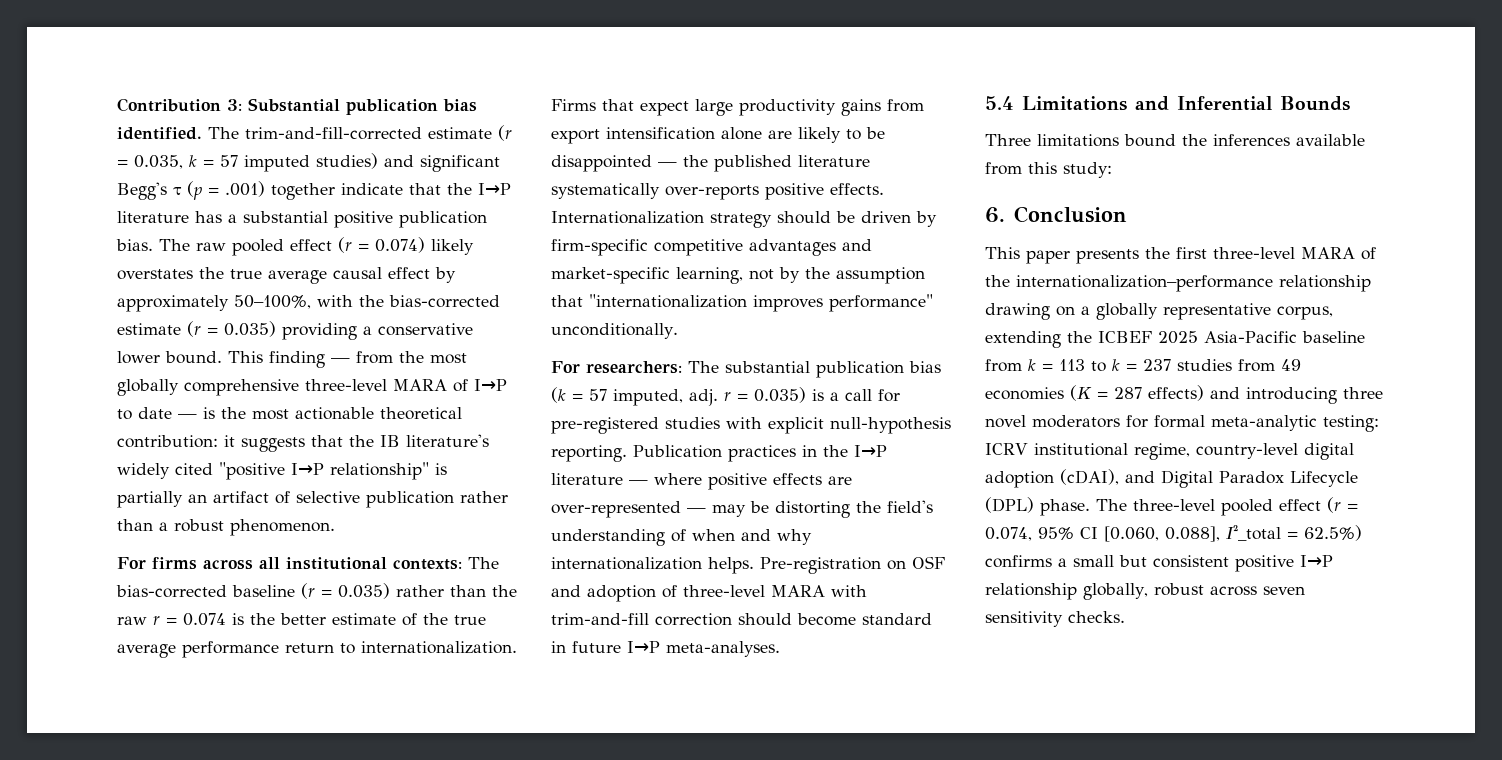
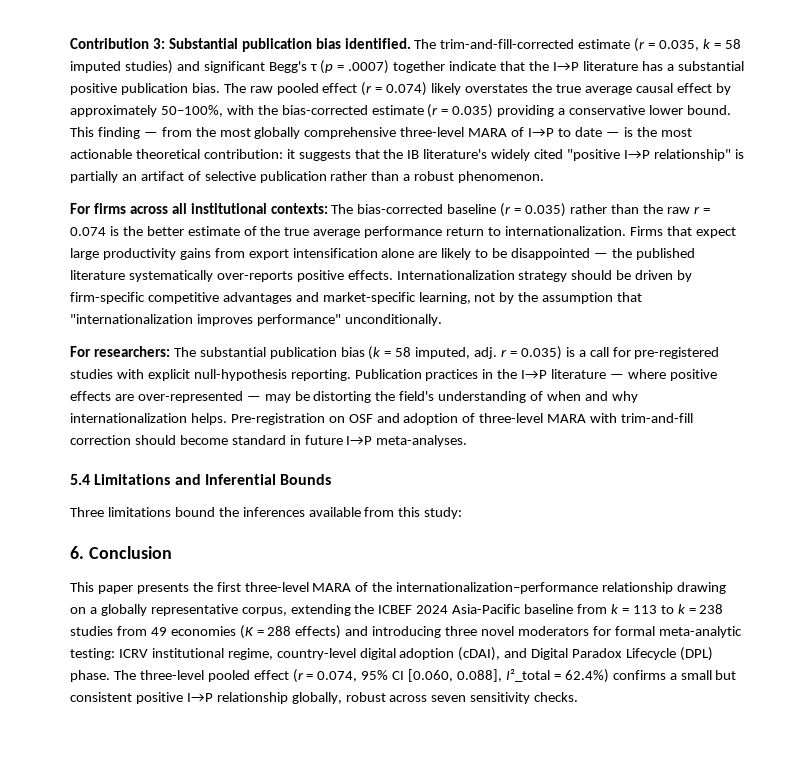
- The trim-and-fill-corrected estimate (r = 0.035, k = 57 imputed studies) and significant Begg's τ (p = .001) together indicate that the I→P literature has a substantial positive publication bias.
+ The trim-and-fill-corrected estimate (r = 0.035, k = 58 imputed studies) and significant Begg's τ (p = .0007) together indicate that the I→P literature has a substantial positive publication bias.
- For researchers: The substantial publication bias (k = 57 imputed, adj. r = 0.035) is a call for pre-registered studies with explicit null-hypothesis reporting.
+ For researchers: The substantial publication bias (k = 58 imputed, adj. r = 0.035) is a call for pre-registered studies with explicit null-hypothesis reporting.
- This paper presents the first three-level MARA of the internationalization–performance relationship drawing on a globally representative corpus, extending the ICBEF 2025 Asia-Pacific baseline from k = 113 to k = 237 studies from 49 economies (K = 287 effects) and introducing three novel moderators for formal meta-analytic testing: ICRV institutional regime, country-level digital adoption (cDAI), and Digital Paradox Lifecycle (DPL) phase.
+ This paper presents the first three-level MARA of the internationalization–performance relationship drawing on a globally representative corpus, extending the ICBEF 2024 Asia-Pacific baseline from k = 113 to k = 238 studies from 49 economies (K = 288 effects) and introducing three novel moderators for formal meta-analytic testing: ICRV institutional regime, country-level digital adoption (cDAI), and Digital Paradox Lifecycle (DPL) phase.
- The three-level pooled effect (r = 0.074, 95% CI [0.060, 0.088], I²_total = 62.5%) confirms a small but consistent positive I→P relationship globally, robust across seven sensitivity checks.
+ The three-level pooled effect (r = 0.074, 95% CI [0.060, 0.088], I²_total = 62.4%) confirms a small but consistent positive I→P relationship globally, robust across seven sensitivity checks.

